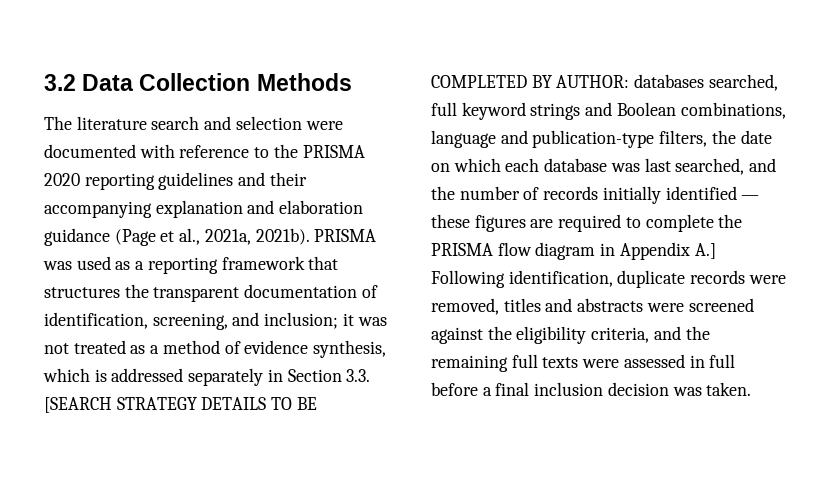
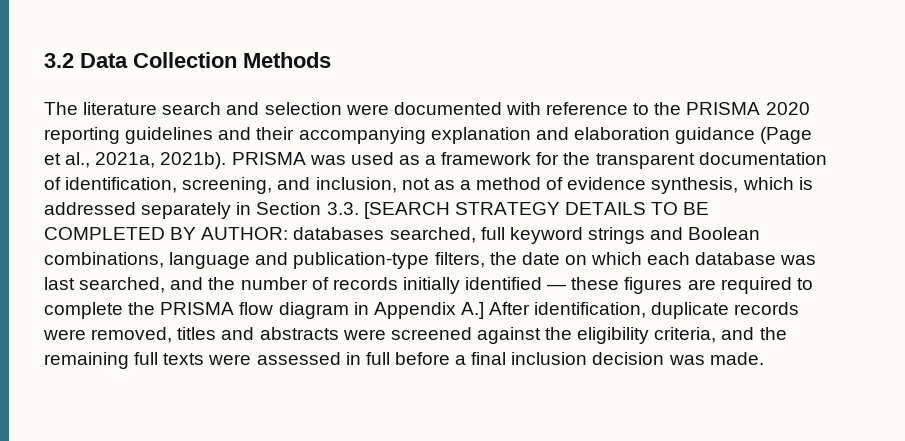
- PRISMA was used as a reporting framework that structures the transparent documentation of identification, screening, and inclusion; it was not treated as a method of evidence synthesis, which is addressed separately in Section 3.3. [SEARCH STRATEGY DETAILS TO BE COMPLETED BY AUTHOR:
+ PRISMA was used as a framework for the transparent documentation of identification, screening, and inclusion, not as a method of evidence synthesis, which is addressed separately in Section 3.3. [SEARCH STRATEGY DETAILS TO BE COMPLETED BY AUTHOR:
- databases searched, full keyword strings and Boolean combinations, language and publication-type filters, the date on which each database was last searched, and the number of records initially identified — these figures are required to complete the PRISMA flow diagram in Appendix A.] Following identification, duplicate records were removed, titles and abstracts were screened against the eligibility criteria, and the remaining full texts were assessed in full before a final inclusion decision was taken.
+ databases searched, full keyword strings and Boolean combinations, language and publication-type filters, the date on which each database was last searched, and the number of records initially identified — these figures are required to complete the PRISMA flow diagram in Appendix A.] After identification, duplicate records were removed, titles and abstracts were screened against the eligibility criteria, and the remaining full texts were assessed in full before a final inclusion decision was made.

